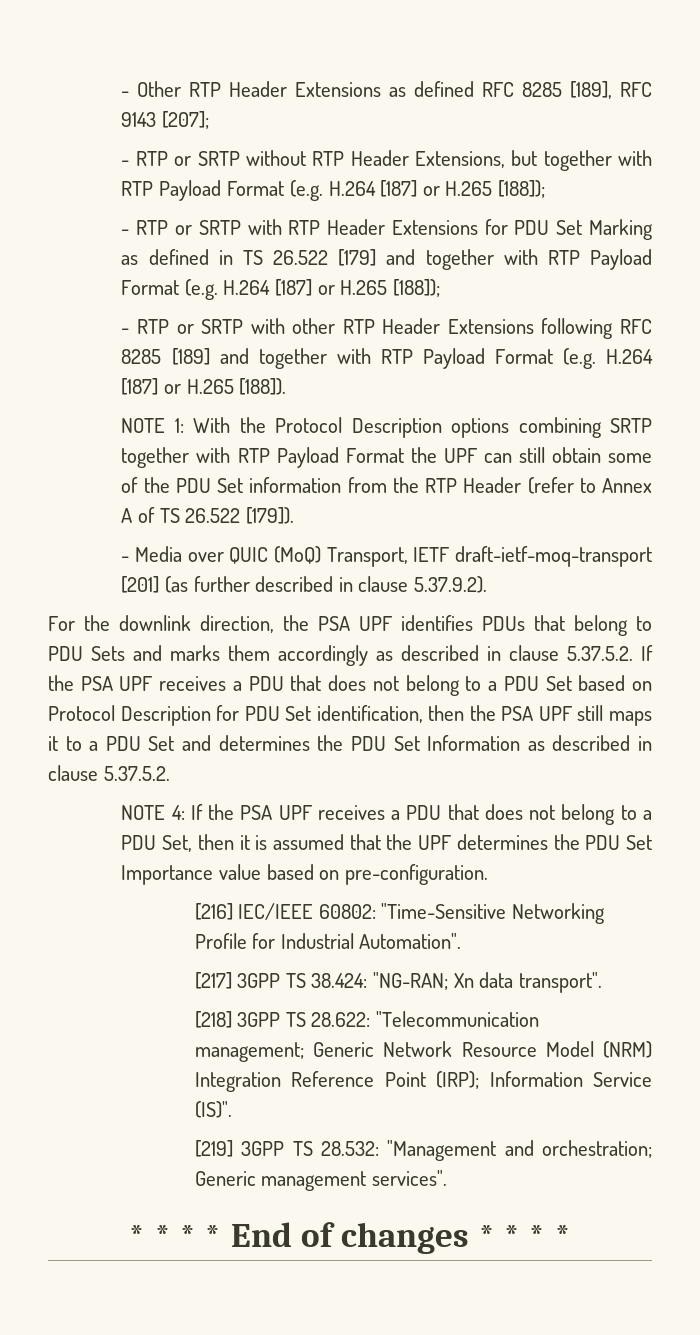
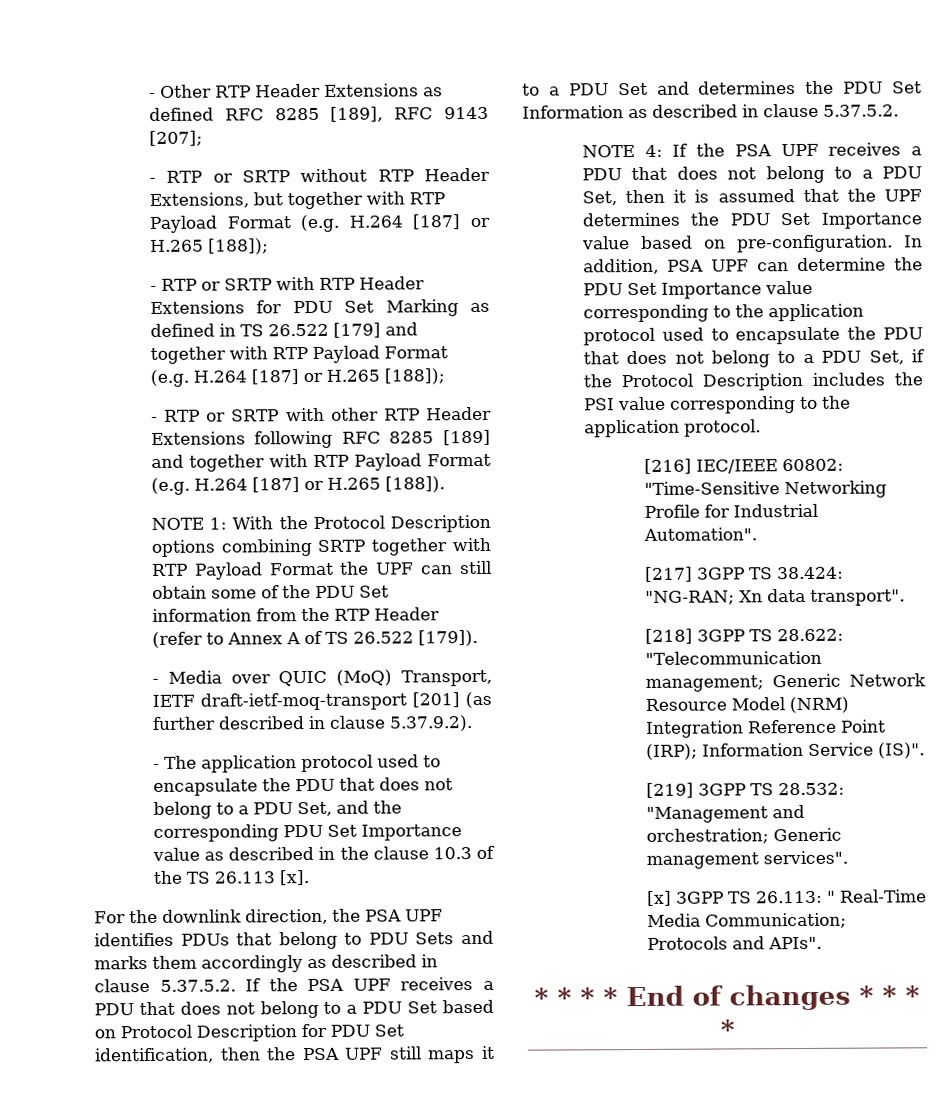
+ - The application protocol used to encapsulate the PDU that does not belong to a PDU Set, and the corresponding PDU Set Importance value as described in the clause 10.3 of the TS 26.113 [x].
+ In addition, PSA UPF can determine the PDU Set Importance value corresponding to the application protocol used to encapsulate the PDU that does not belong to a PDU Set, if the Protocol Description includes the PSI value corresponding to the application protocol.
+ [x] 3GPP TS 26.113: " Real-Time Media Communication; Protocols and APIs".

